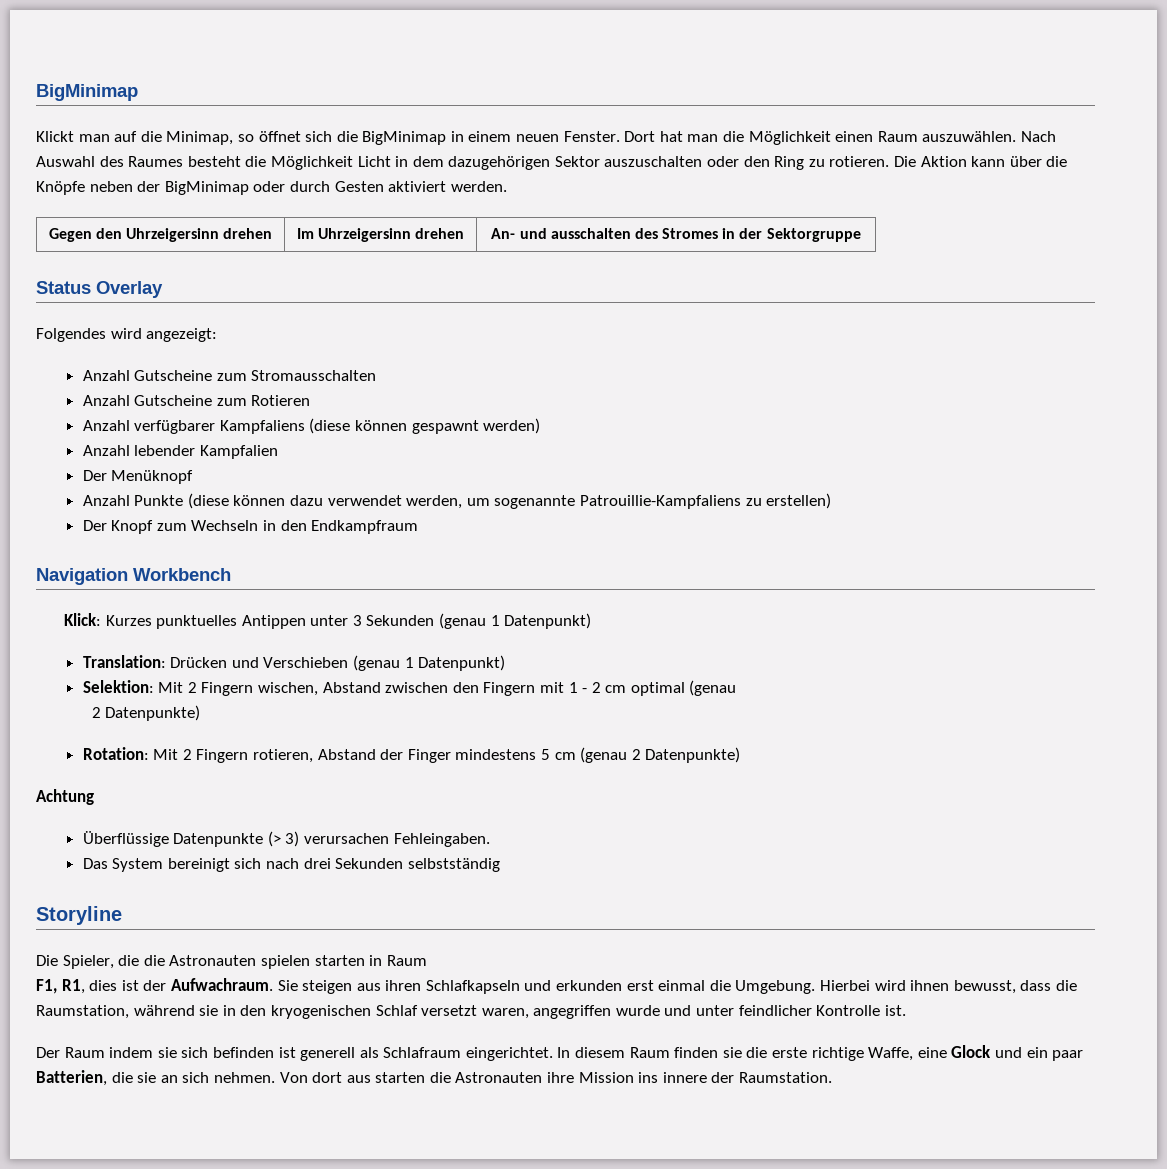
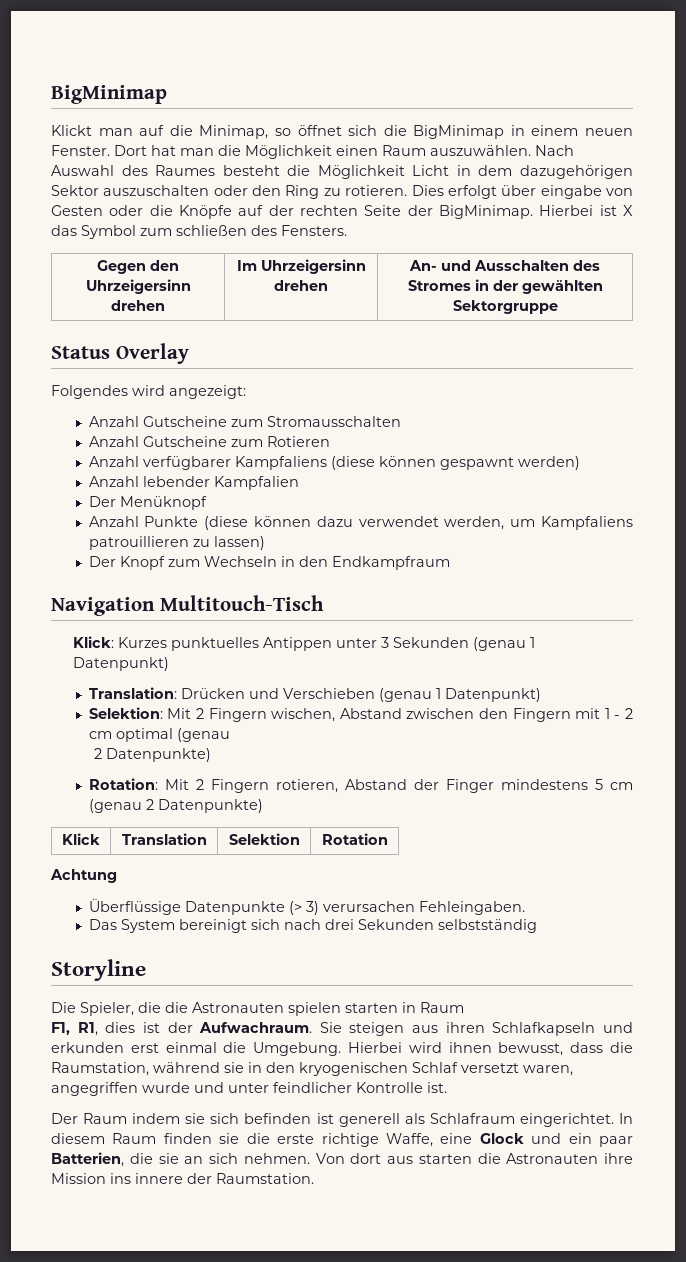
- Die Aktion kann über die Knöpfe neben der BigMinimap oder durch Gesten aktiviert werden.
+ Dies erfolgt über eingabe von Gesten oder die Knöpfe auf der rechten Seite der BigMinimap. Hierbei ist X das Symbol zum schließen des Fensters.
- Gegen den Uhrzeigersinn drehen | Im Uhrzeigersinn drehen | An- und ausschalten des Stromes in der Sektorgruppe
+ Gegen den Uhrzeigersinn drehen | Im Uhrzeigersinn drehen | An- und Ausschalten des Stromes in der gewählten Sektorgruppe
- Anzahl Punkte (diese können dazu verwendet werden, um sogenannte Patrouillie-Kampfaliens zu erstellen)
+ Anzahl Punkte (diese können dazu verwendet werden, um Kampfaliens patrouillieren zu lassen)
- Navigation Workbench
+ Navigation Multitouch-Tisch
+ Klick | Translation | Selektion | Rotation

